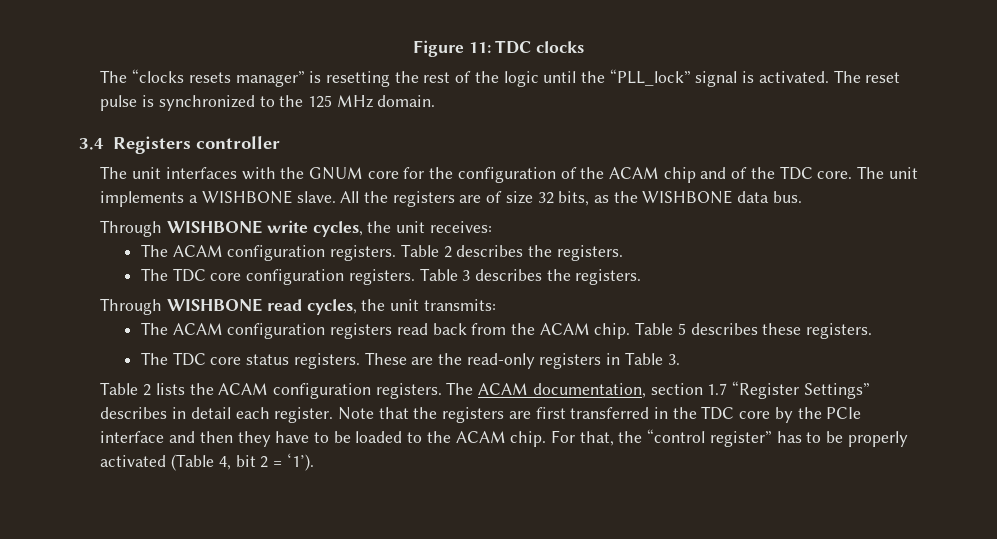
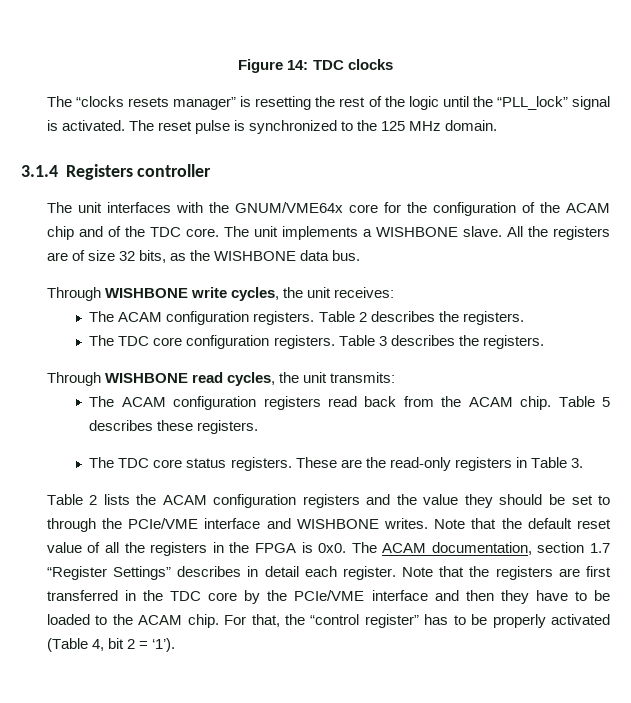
- Figure 11: TDC clocks
+ Figure 14: TDC clocks
- 3.4 Registers controller
+ 3.1.4 Registers controller
- The unit interfaces with the GNUM core for the configuration of the ACAM chip and of the TDC core.
+ The unit interfaces with the GNUM/VME64x core for the configuration of the ACAM chip and of the TDC core.
- Table 2 lists the ACAM configuration registers.
+ Table 2 lists the ACAM configuration registers and the value they should be set to through the PCIe/VME interface and WISHBONE writes. Note that the default reset value of all the registers in the FPGA is 0x0.
- Note that the registers are first transferred in the TDC core by the PCIe interface and then they have to be loaded to the ACAM chip.
+ Note that the registers are first transferred in the TDC core by the PCIe/VME interface and then they have to be loaded to the ACAM chip.

